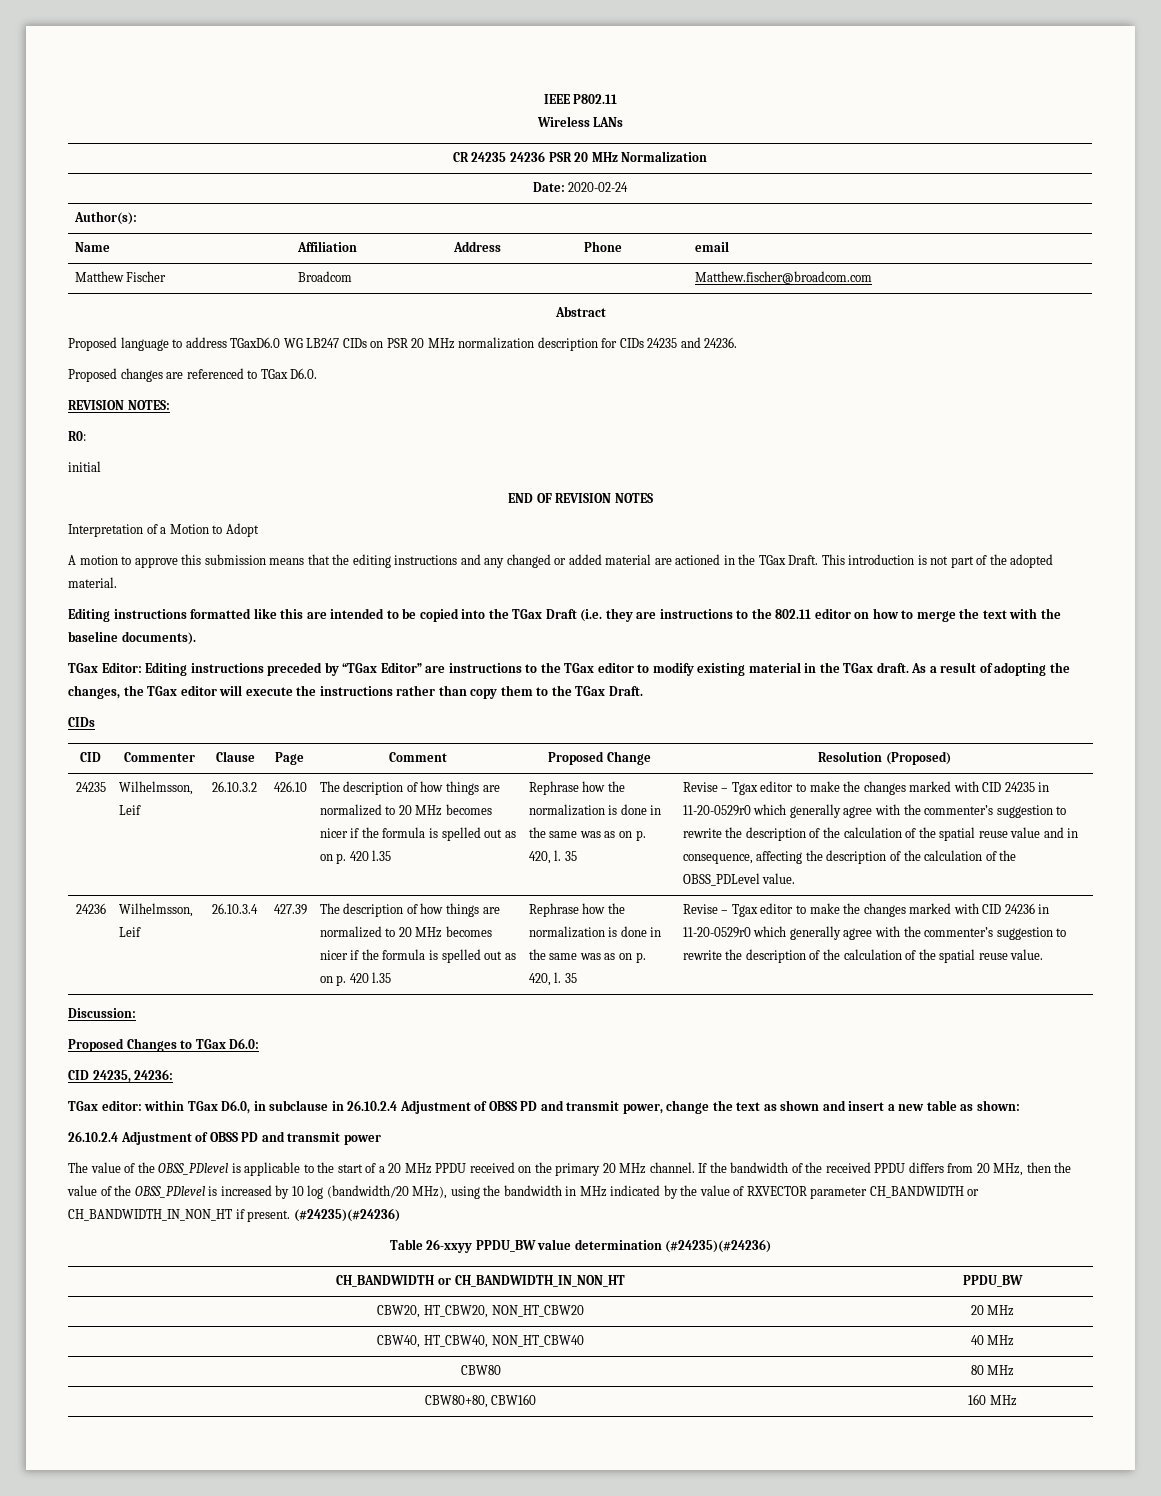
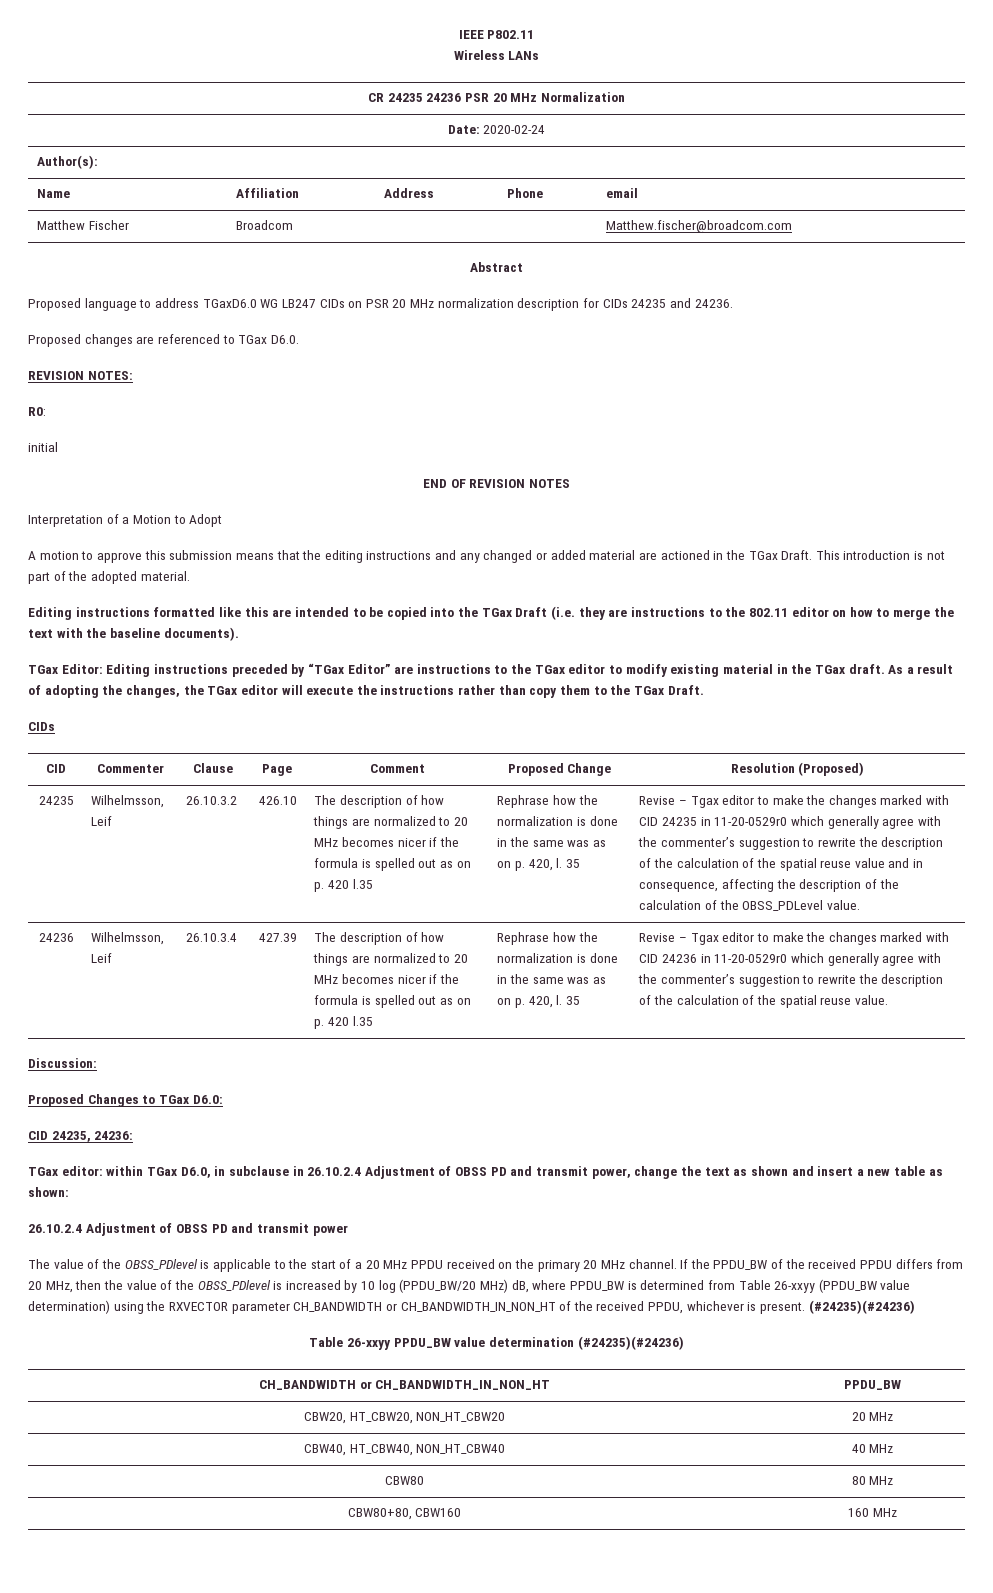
- If the bandwidth of the received PPDU differs from 20 MHz, then the value of the OBSS_PDlevel is increased by 10 log (bandwidth/20 MHz), using the bandwidth in MHz indicated by the value of RXVECTOR parameter CH_BANDWIDTH or CH_BANDWIDTH_IN_NON_HT if present.
+ If the PPDU_BW of the received PPDU differs from 20 MHz, then the value of the OBSS_PDlevel is increased by 10 log (PPDU_BW/20 MHz) dB, where PPDU_BW is determined from Table 26-xxyy (PPDU_BW value determination) using the RXVECTOR parameter CH_BANDWIDTH or CH_BANDWIDTH_IN_NON_HT of the received PPDU, whichever is present.

